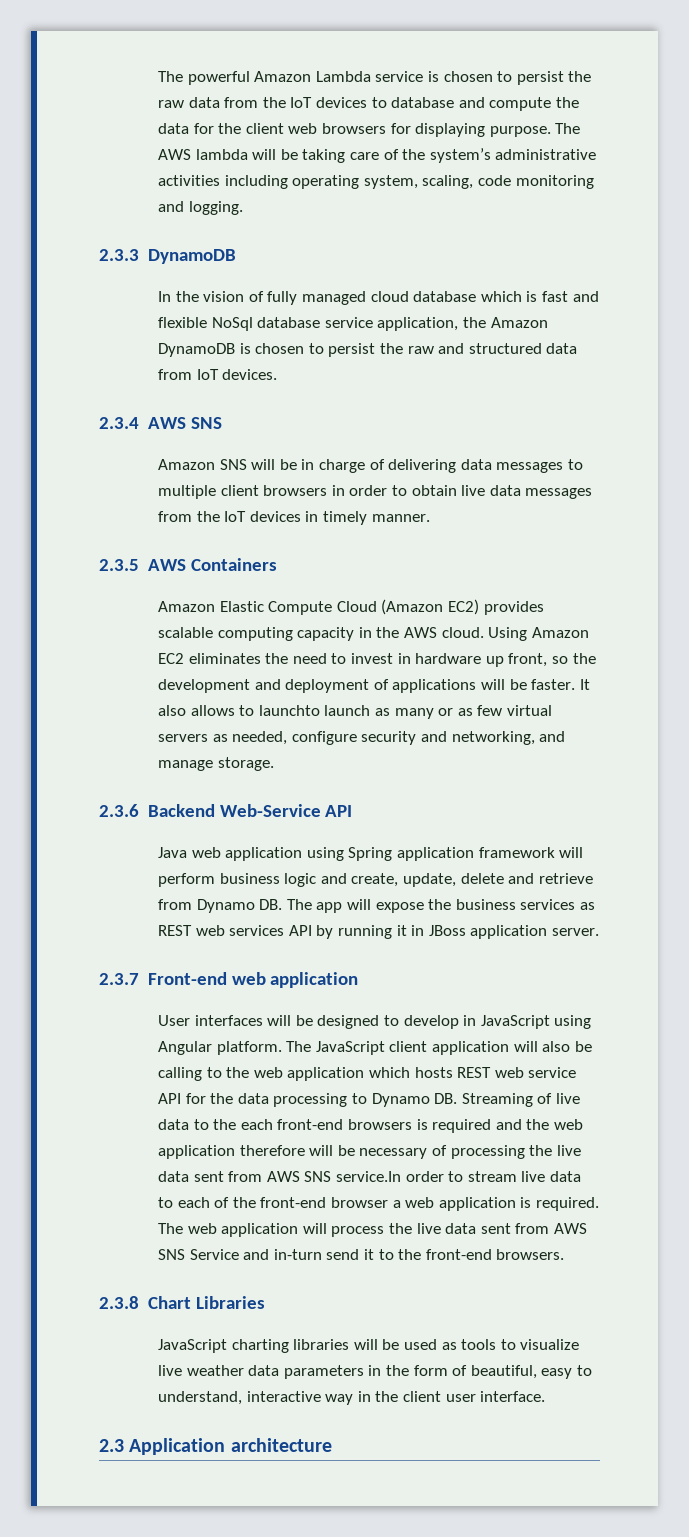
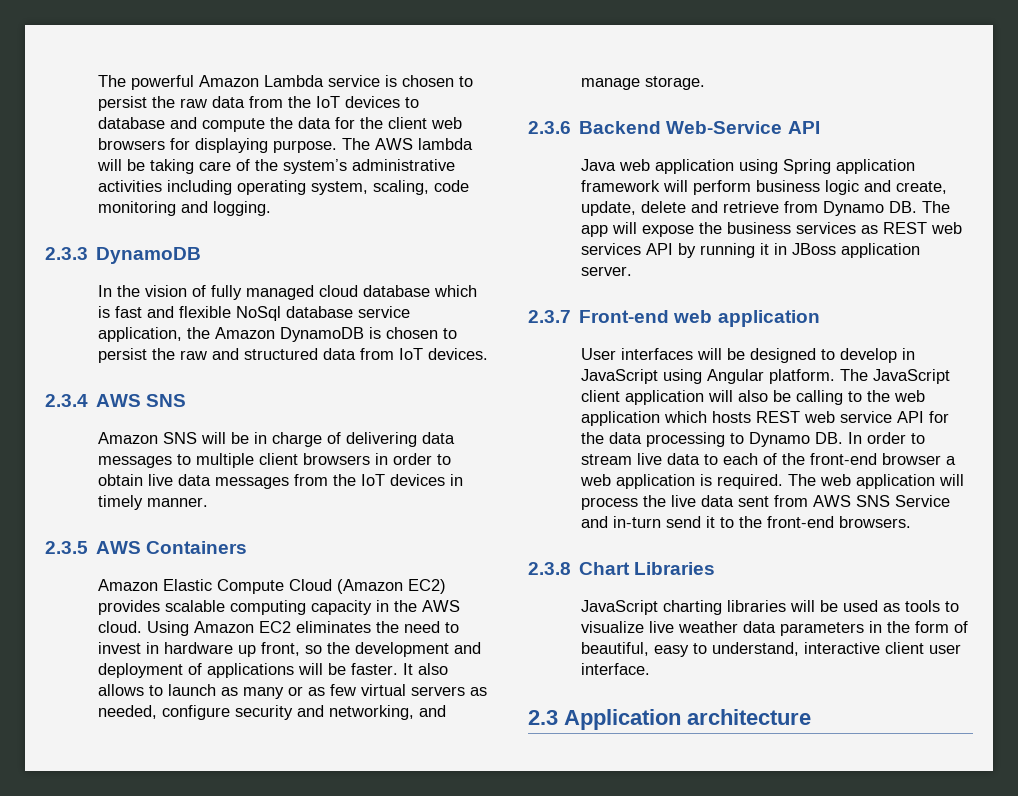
- It also allows to launchto launch as many or as few virtual servers as needed, configure security and networking, and manage storage.
+ It also allows to launch as many or as few virtual servers as needed, configure security and networking, and manage storage.
- The JavaScript client application will also be calling to the web application which hosts REST web service API for the data processing to Dynamo DB. Streaming of live data to the each front-end browsers is required and the web application therefore will be necessary of processing the live data sent from AWS SNS service.In order to stream live data to each of the front-end browser a web application is required.
+ The JavaScript client application will also be calling to the web application which hosts REST web service API for the data processing to Dynamo DB. In order to stream live data to each of the front-end browser a web application is required.
- JavaScript charting libraries will be used as tools to visualize live weather data parameters in the form of beautiful, easy to understand, interactive way in the client user interface.
+ JavaScript charting libraries will be used as tools to visualize live weather data parameters in the form of beautiful, easy to understand, interactive client user interface.

